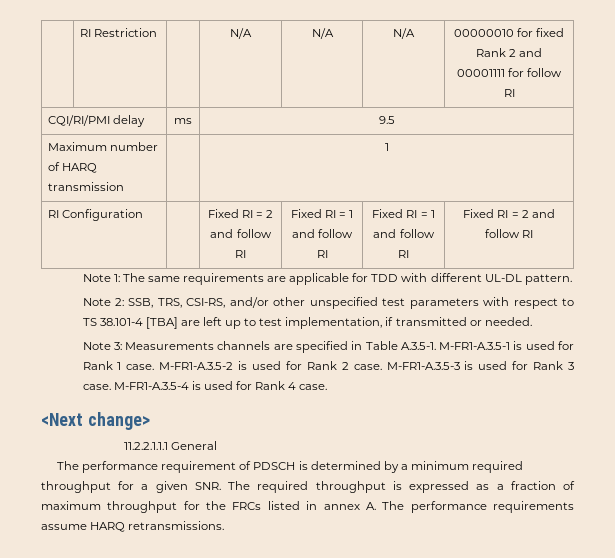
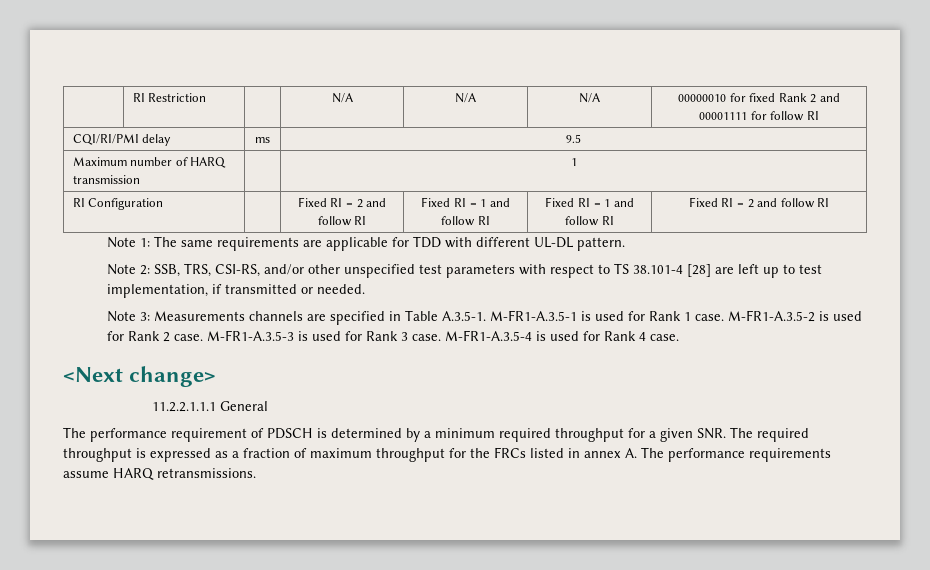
- Note 2: SSB, TRS, CSI-RS, and/or other unspecified test parameters with respect to TS 38.101-4 [TBA] are left up to test implementation, if transmitted or needed.
+ Note 2: SSB, TRS, CSI-RS, and/or other unspecified test parameters with respect to TS 38.101-4 [28] are left up to test implementation, if transmitted or needed.

